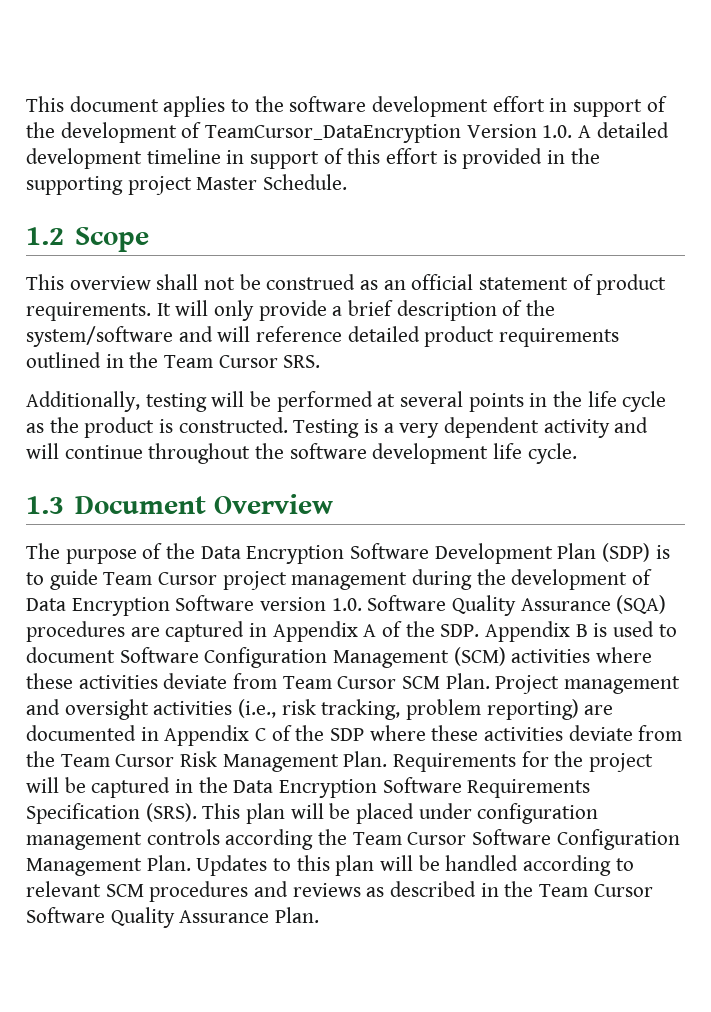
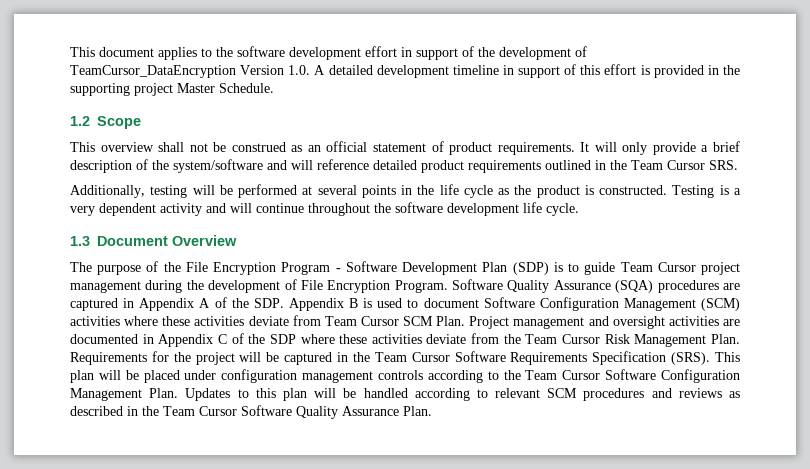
- The purpose of the Data Encryption Software Development Plan (SDP) is to guide Team Cursor project management during the development of Data Encryption Software version 1.0. Software Quality Assurance (SQA) procedures are captured in Appendix A of the SDP. Appendix B is used to document Software Configuration Management (SCM) activities where these activities deviate from Team Cursor SCM Plan.
+ The purpose of the File Encryption Program - Software Development Plan (SDP) is to guide Team Cursor project management during the development of File Encryption Program. Software Quality Assurance (SQA) procedures are captured in Appendix A of the SDP. Appendix B is used to document Software Configuration Management (SCM) activities where these activities deviate from Team Cursor SCM Plan.
- Project management and oversight activities (i.e., risk tracking, problem reporting) are documented in Appendix C of the SDP where these activities deviate from the Team Cursor Risk Management Plan.
+ Project management and oversight activities are documented in Appendix C of the SDP where these activities deviate from the Team Cursor Risk Management Plan.
- Requirements for the project will be captured in the Data Encryption Software Requirements Specification (SRS).
+ Requirements for the project will be captured in the Team Cursor Software Requirements Specification (SRS).
- This plan will be placed under configuration management controls according the Team Cursor Software Configuration Management Plan.
+ This plan will be placed under configuration management controls according to the Team Cursor Software Configuration Management Plan.

